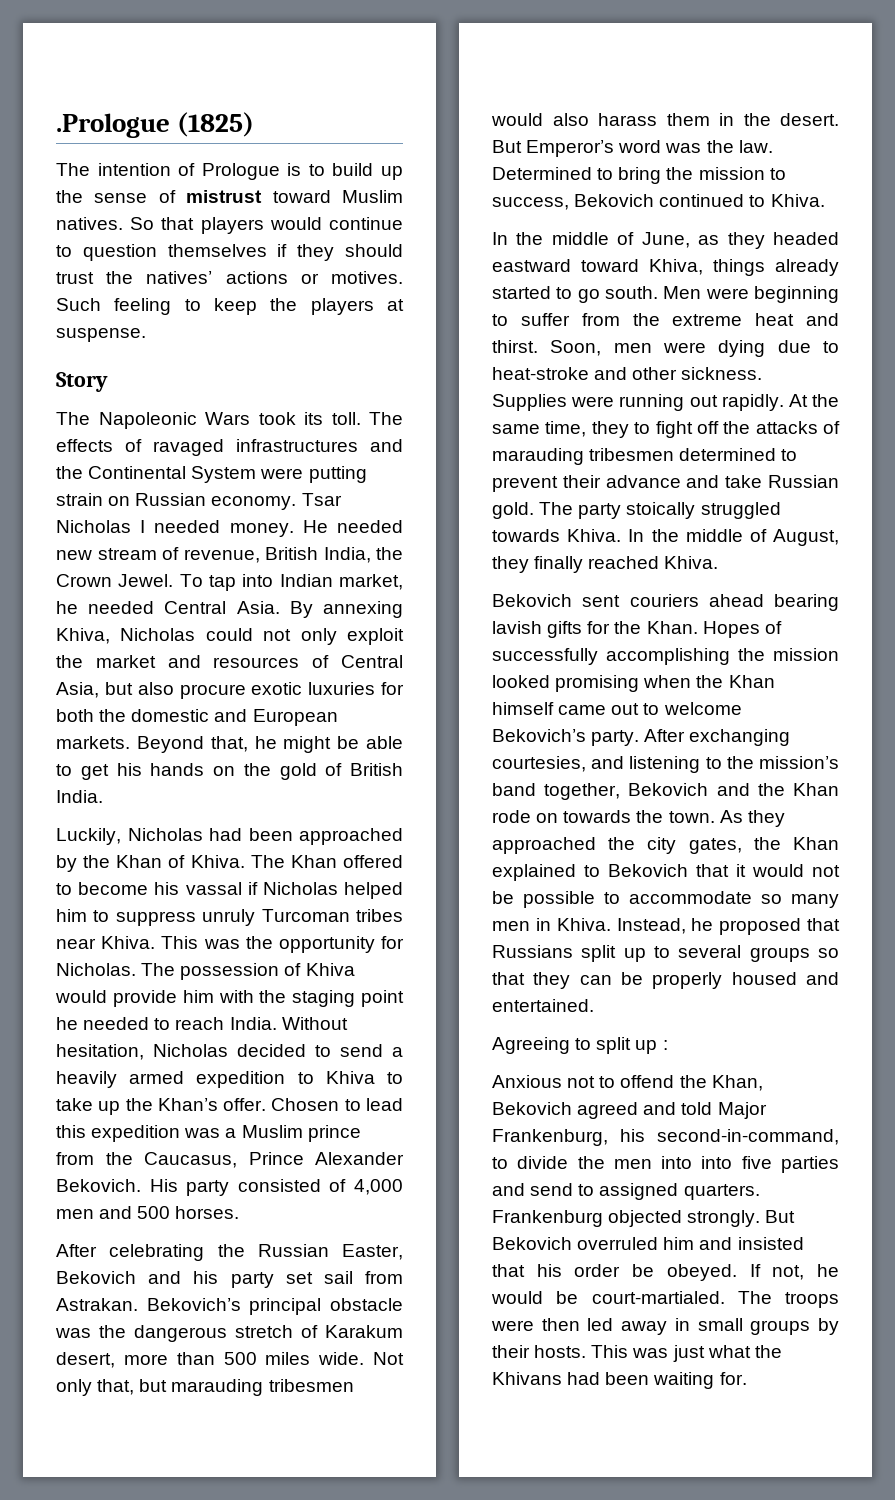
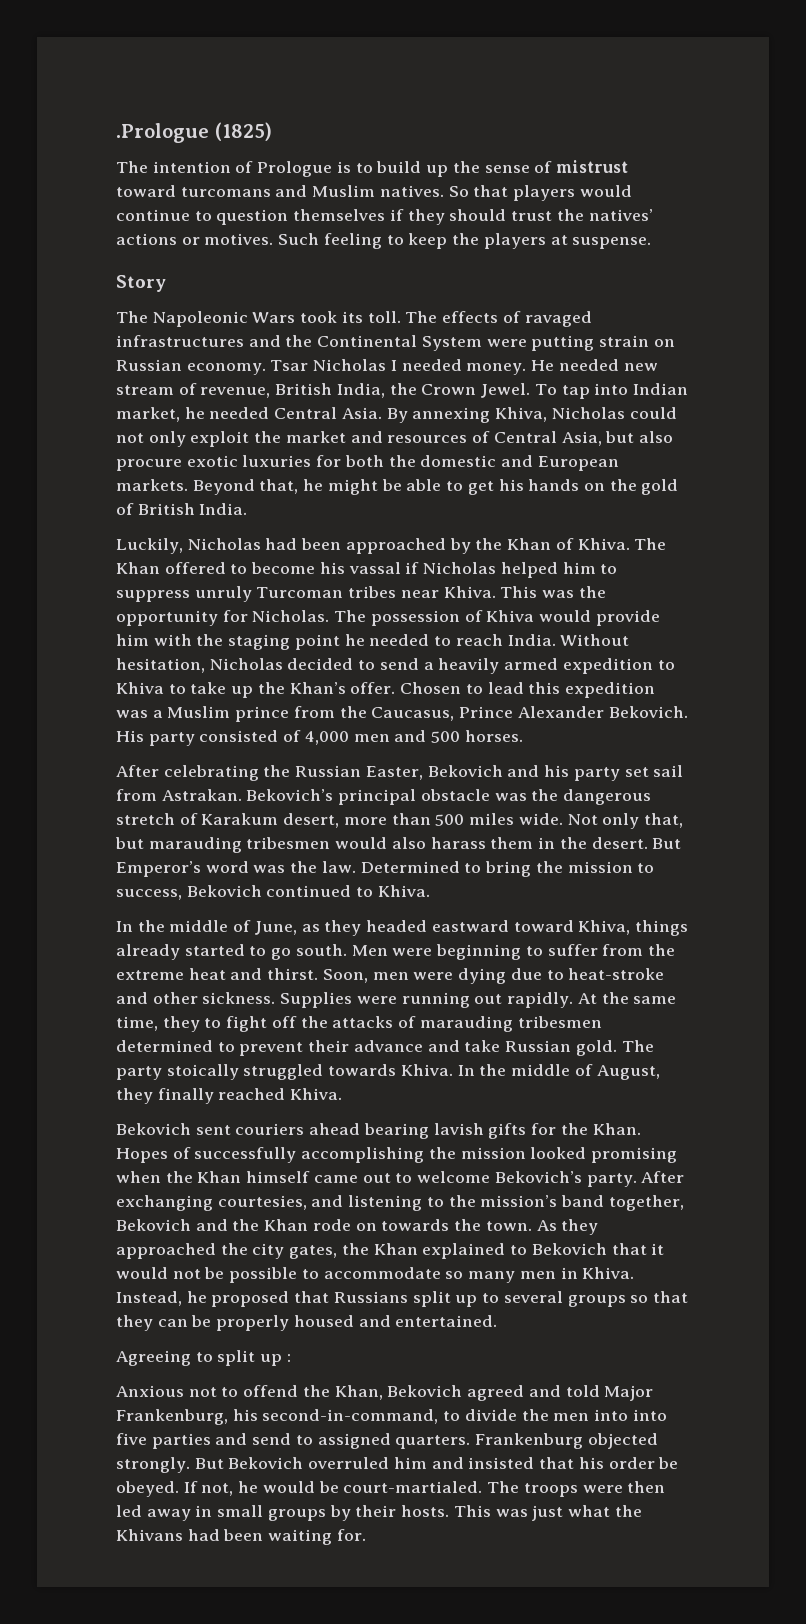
- The intention of Prologue is to build up the sense of mistrust toward Muslim natives.
+ The intention of Prologue is to build up the sense of mistrust toward turcomans and Muslim natives.

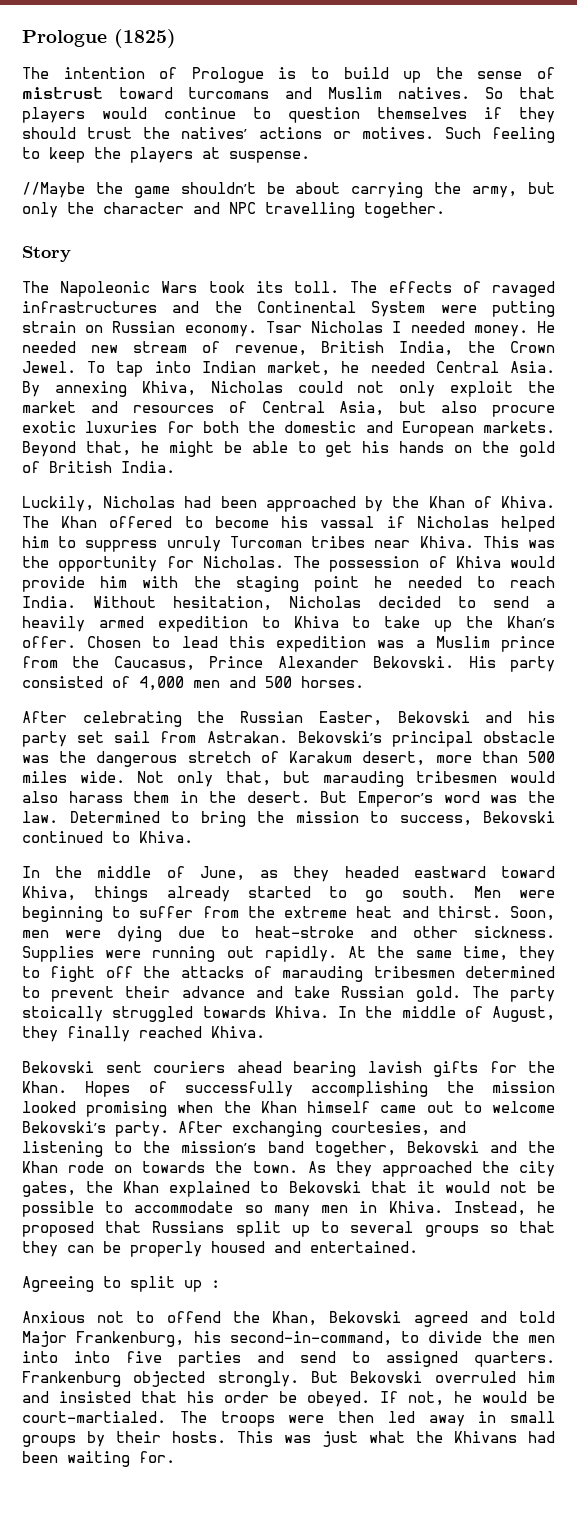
- .Prologue (1825)
+ Prologue (1825)
+ //Maybe the game shouldn’t be about carrying the army, but only the character and NPC travelling together.
- Chosen to lead this expedition was a Muslim prince from the Caucasus, Prince Alexander Bekovich.
+ Chosen to lead this expedition was a Muslim prince from the Caucasus, Prince Alexander Bekovski.
- After celebrating the Russian Easter, Bekovich and his party set sail from Astrakan.
+ After celebrating the Russian Easter, Bekovski and his party set sail from Astrakan.
- Bekovich’s principal obstacle was the dangerous stretch of Karakum desert, more than 500 miles wide.
+ Bekovski’s principal obstacle was the dangerous stretch of Karakum desert, more than 500 miles wide.
- Determined to bring the mission to success, Bekovich continued to Khiva.
+ Determined to bring the mission to success, Bekovski continued to Khiva.
- Bekovich sent couriers ahead bearing lavish gifts for the Khan.
+ Bekovski sent couriers ahead bearing lavish gifts for the Khan.
- Hopes of successfully accomplishing the mission looked promising when the Khan himself came out to welcome Bekovich’s party.
+ Hopes of successfully accomplishing the mission looked promising when the Khan himself came out to welcome Bekovski’s party.
- After exchanging courtesies, and listening to the mission’s band together, Bekovich and the Khan rode on towards the town.
+ After exchanging courtesies, and listening to the mission’s band together, Bekovski and the Khan rode on towards the town.
- As they approached the city gates, the Khan explained to Bekovich that it would not be possible to accommodate so many men in Khiva.
+ As they approached the city gates, the Khan explained to Bekovski that it would not be possible to accommodate so many men in Khiva.
- Anxious not to offend the Khan, Bekovich agreed and told Major Frankenburg, his second-in-command, to divide the men into into five parties and send to assigned quarters.
+ Anxious not to offend the Khan, Bekovski agreed and told Major Frankenburg, his second-in-command, to divide the men into into five parties and send to assigned quarters.
- But Bekovich overruled him and insisted that his order be obeyed.
+ But Bekovski overruled him and insisted that his order be obeyed.

